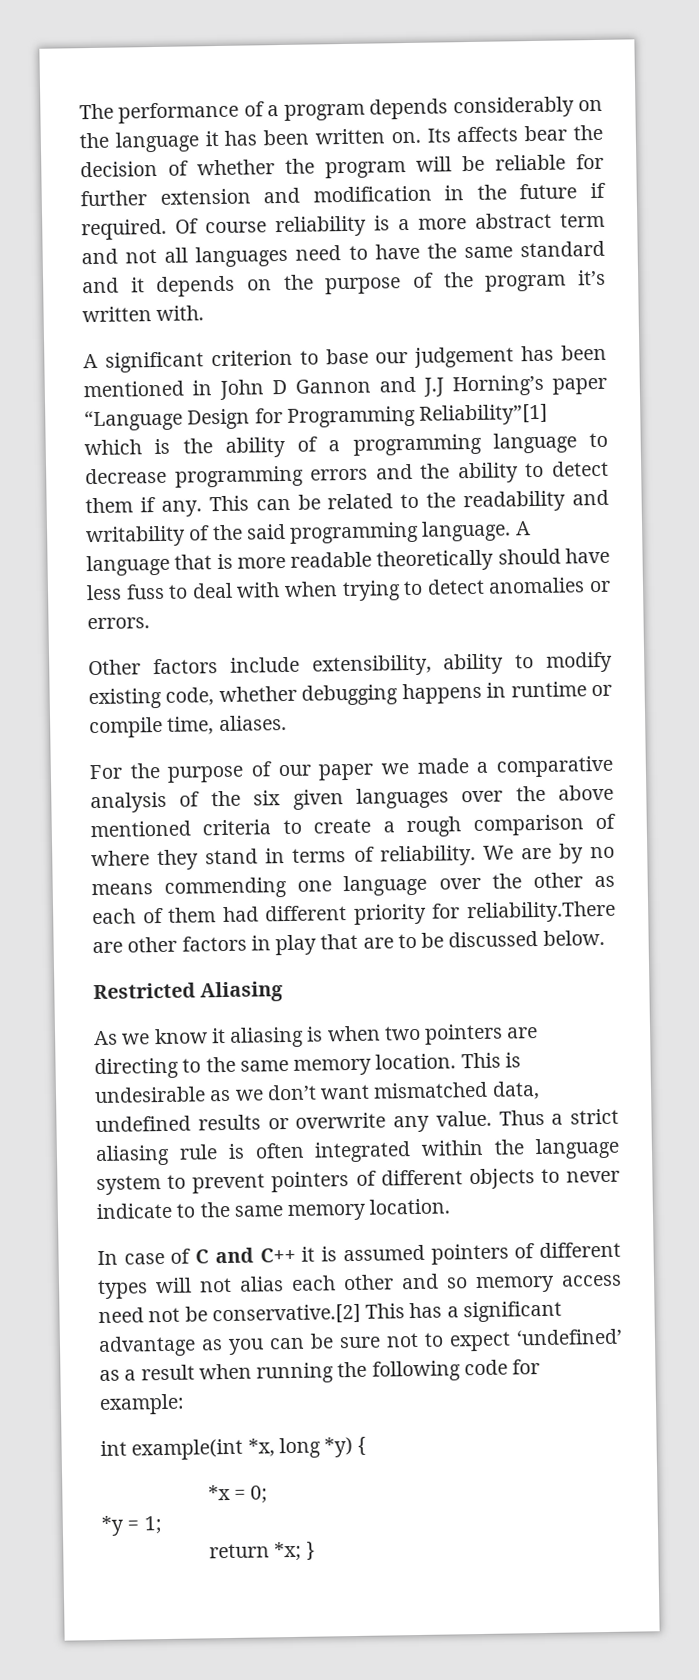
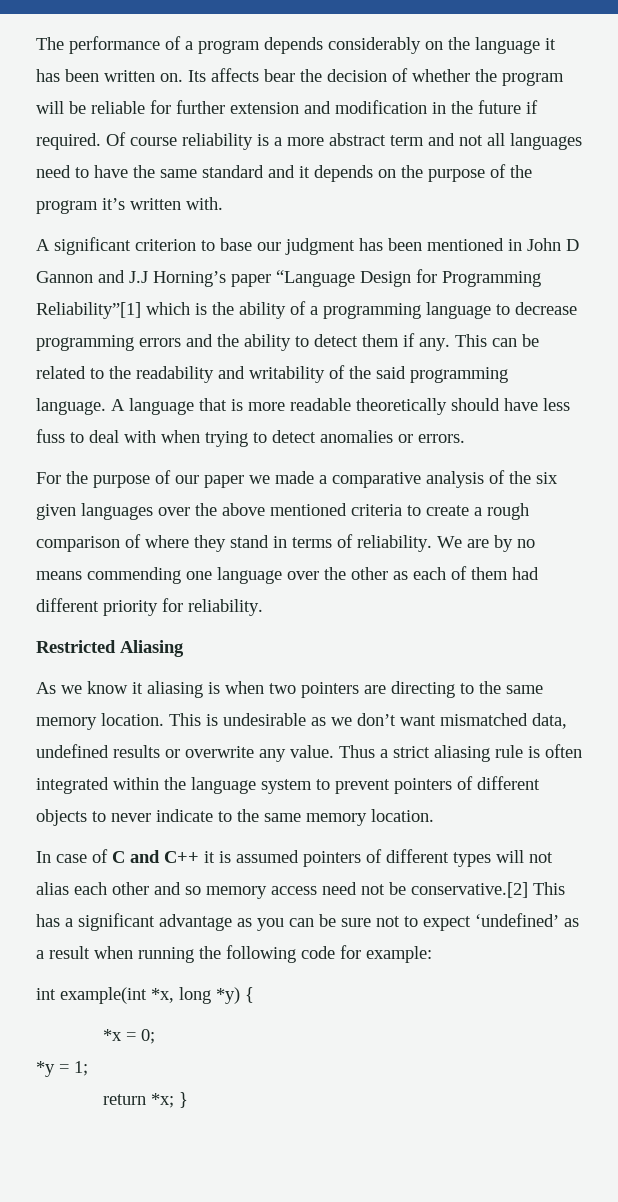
- A significant criterion to base our judgement has been mentioned in John D Gannon and J.J Horning’s paper “Language Design for Programming Reliability”[1] which is the ability of a programming language to decrease programming errors and the ability to detect them if any.
+ A significant criterion to base our judgment has been mentioned in John D Gannon and J.J Horning’s paper “Language Design for Programming Reliability”[1] which is the ability of a programming language to decrease programming errors and the ability to detect them if any.
- Other factors include extensibility, ability to modify existing code, whether debugging happens in runtime or compile time, aliases.
- We are by no means commending one language over the other as each of them had different priority for reliability.There are other factors in play that are to be discussed below.
+ We are by no means commending one language over the other as each of them had different priority for reliability.

